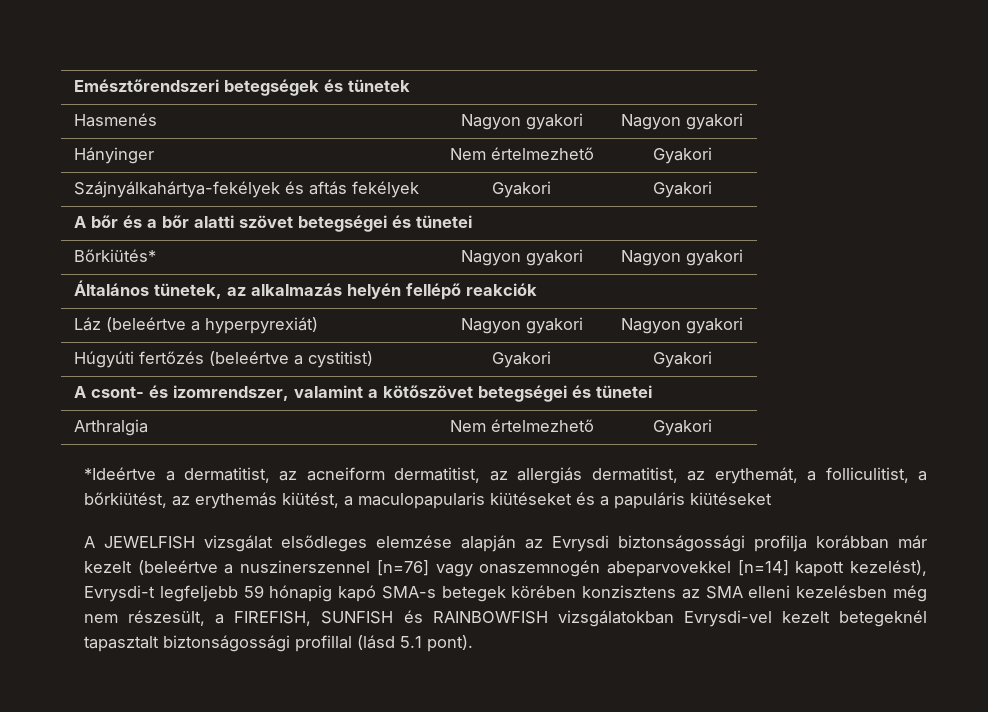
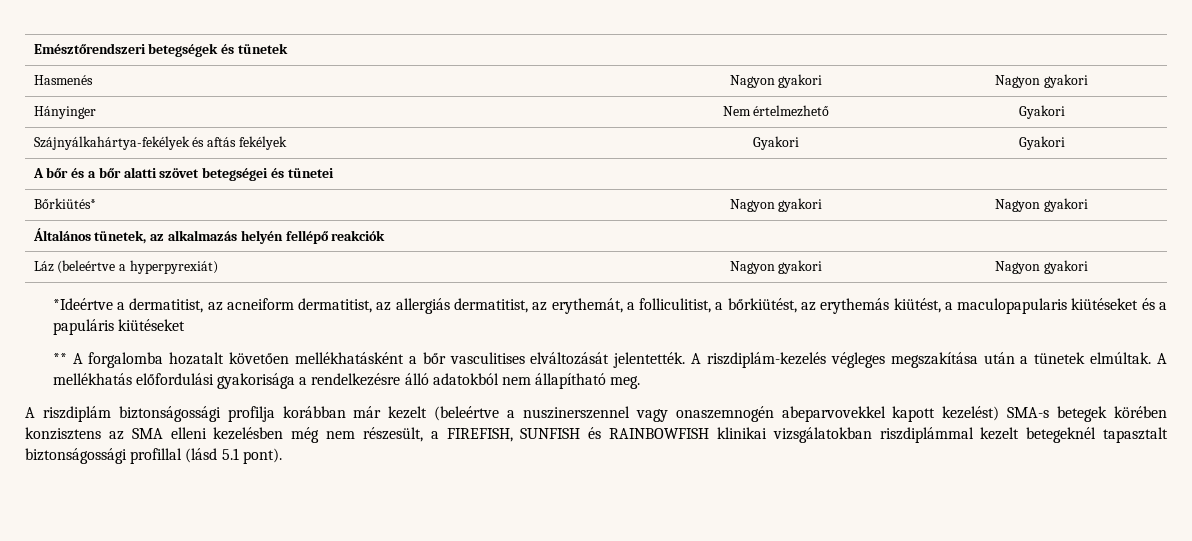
- Húgyúti fertőzés (beleértve a cystitist) | Gyakori | Gyakori
- A csont- és izomrendszer, valamint a kötőszövet betegségei és tünetei
- Arthralgia | Nem értelmezhető | Gyakori
- A JEWELFISH vizsgálat elsődleges elemzése alapján az Evrysdi biztonságossági profilja korábban már kezelt (beleértve a nuszinerszennel [n=76] vagy onaszemnogén abeparvovekkel [n=14] kapott kezelést), Evrysdi-t legfeljebb 59 hónapig kapó SMA-s betegek körében konzisztens az SMA elleni kezelésben még nem részesült, a FIREFISH, SUNFISH és RAINBOWFISH vizsgálatokban Evrysdi-vel kezelt betegeknél tapasztalt biztonságossági profillal (lásd 5.1 pont).
+ ** A forgalomba hozatalt követően mellékhatásként a bőr vasculitises elváltozását jelentették. A riszdiplám-kezelés végleges megszakítása után a tünetek elmúltak. A mellékhatás előfordulási gyakorisága a rendelkezésre álló adatokból nem állapítható meg.
+ A riszdiplám biztonságossági profilja korábban már kezelt (beleértve a nuszinerszennel vagy onaszemnogén abeparvovekkel kapott kezelést) SMA-s betegek körében konzisztens az SMA elleni kezelésben még nem részesült, a FIREFISH, SUNFISH és RAINBOWFISH klinikai vizsgálatokban riszdiplámmal kezelt betegeknél tapasztalt biztonságossági profillal (lásd 5.1 pont).

